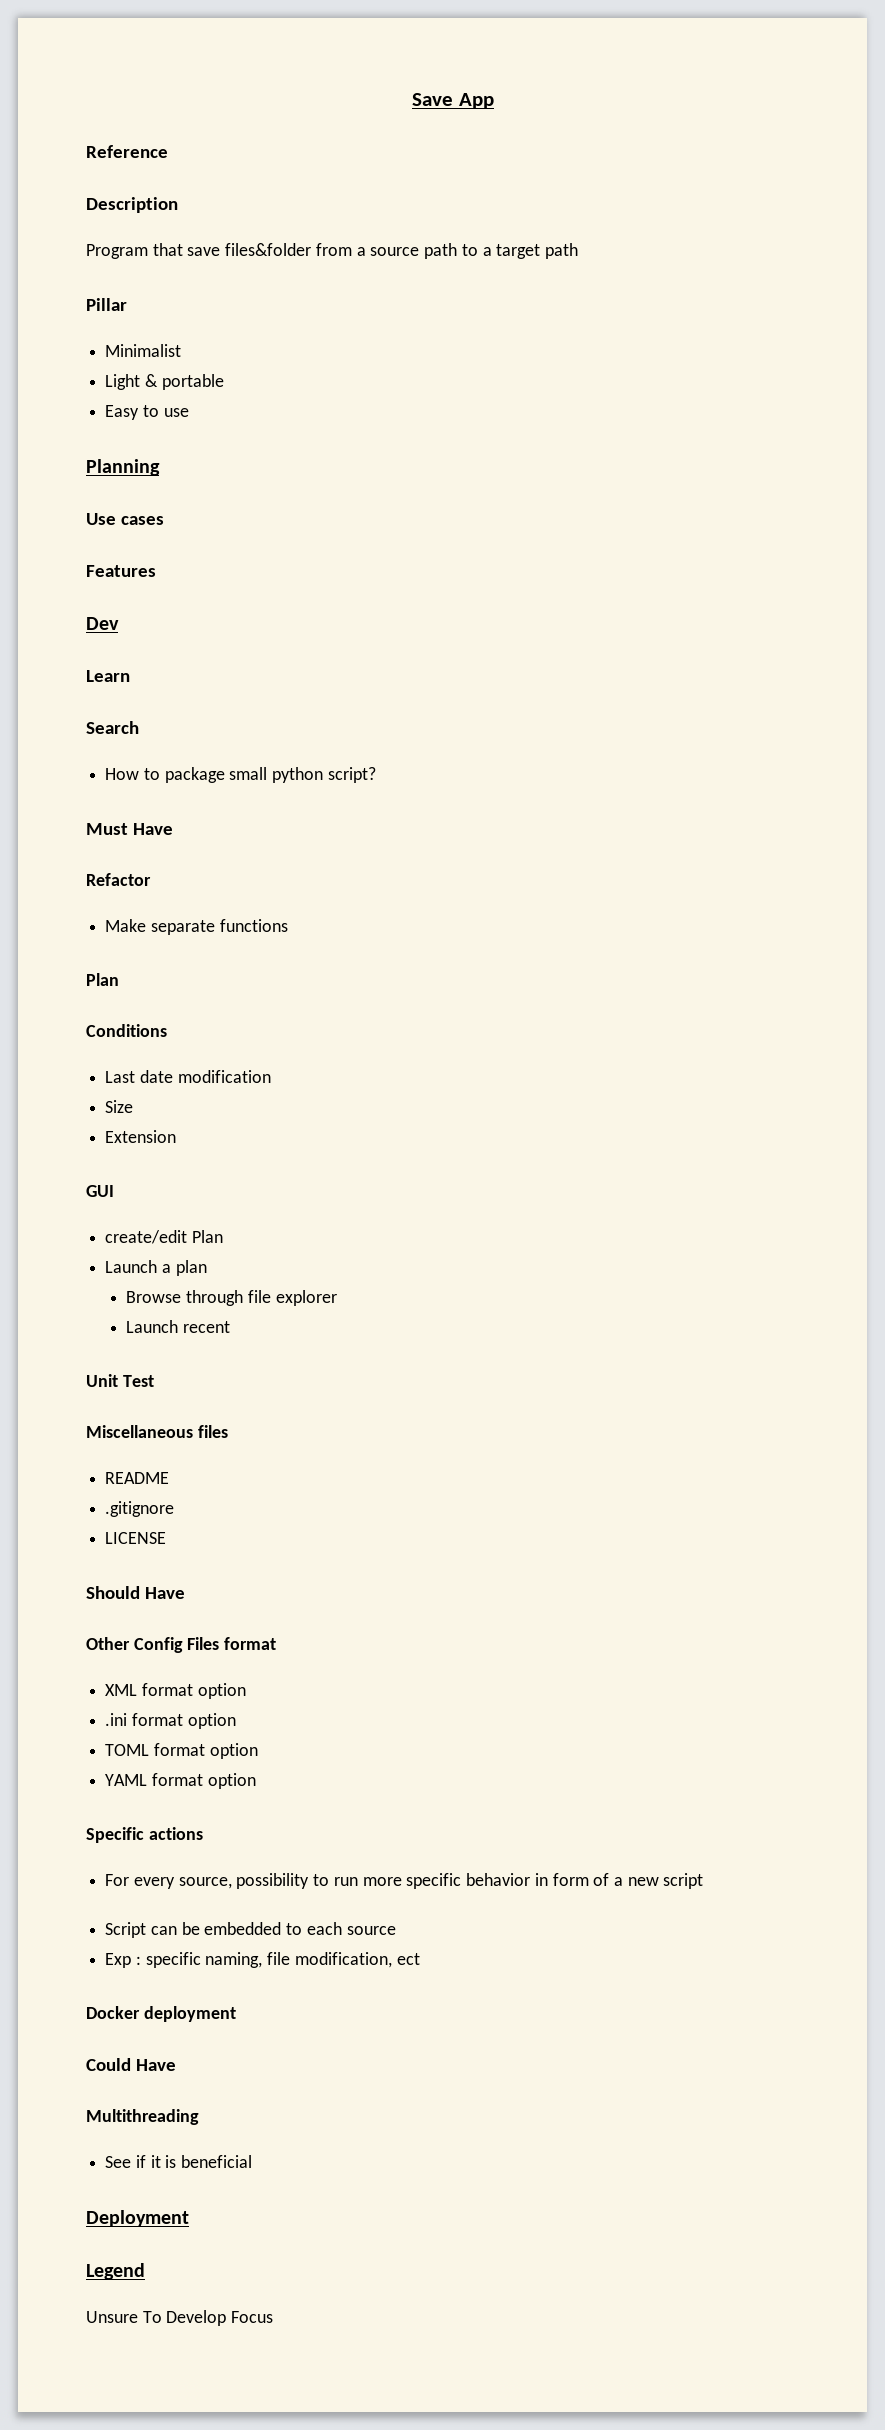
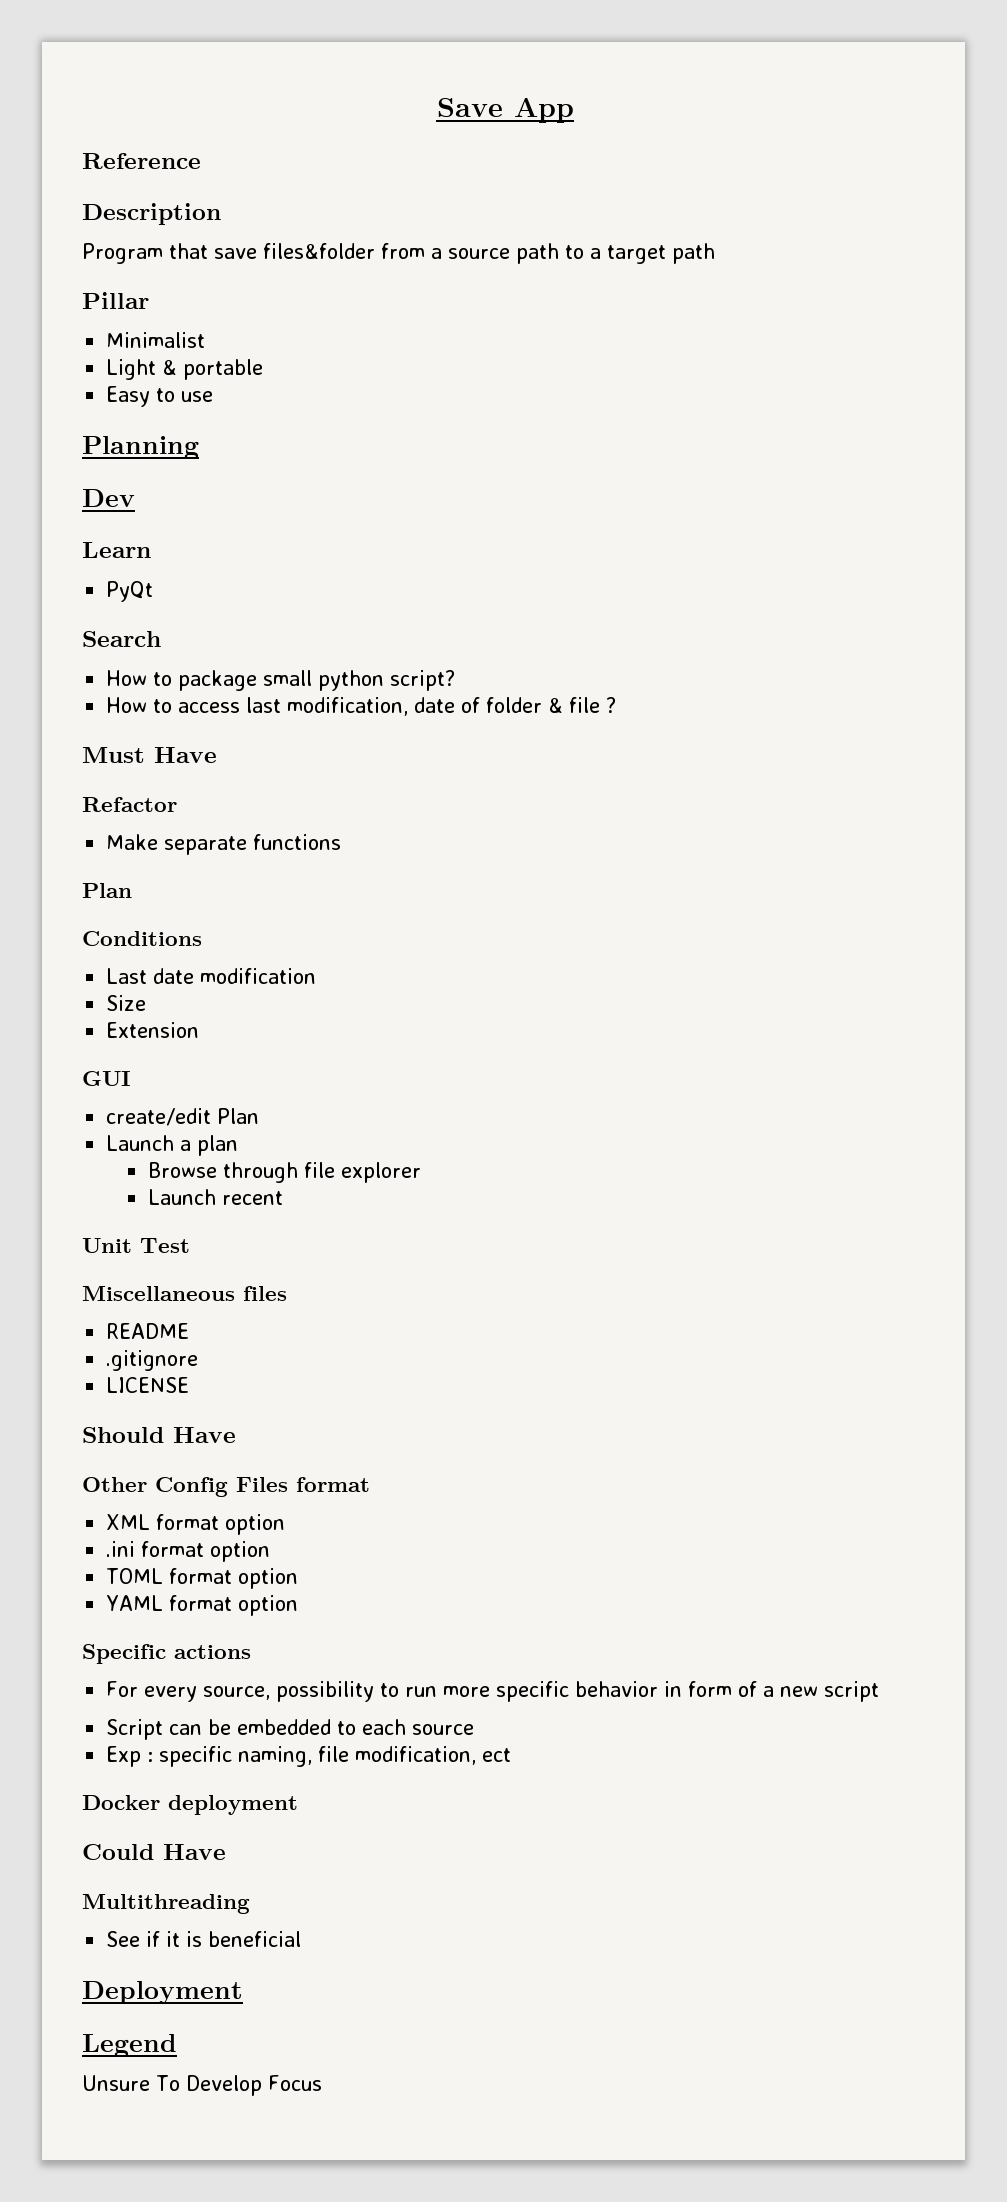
- Use cases
- Features
+ PyQt
+ How to access last modification, date of folder & file ?

